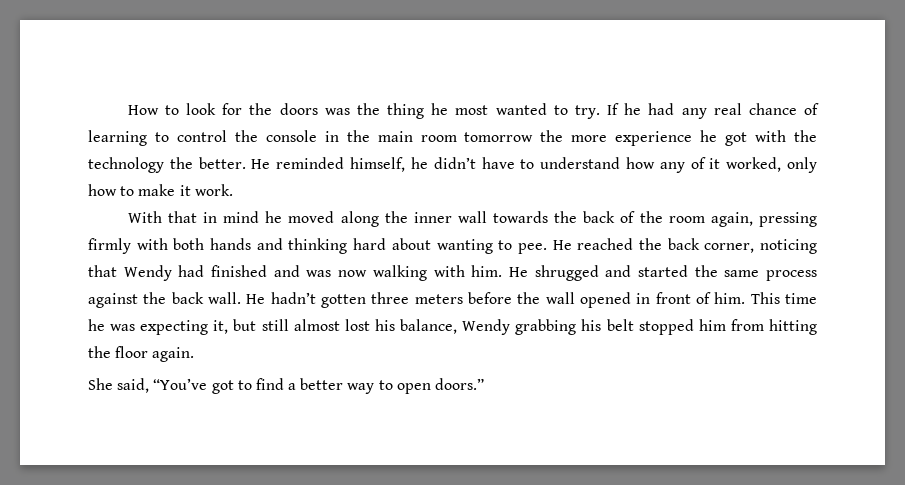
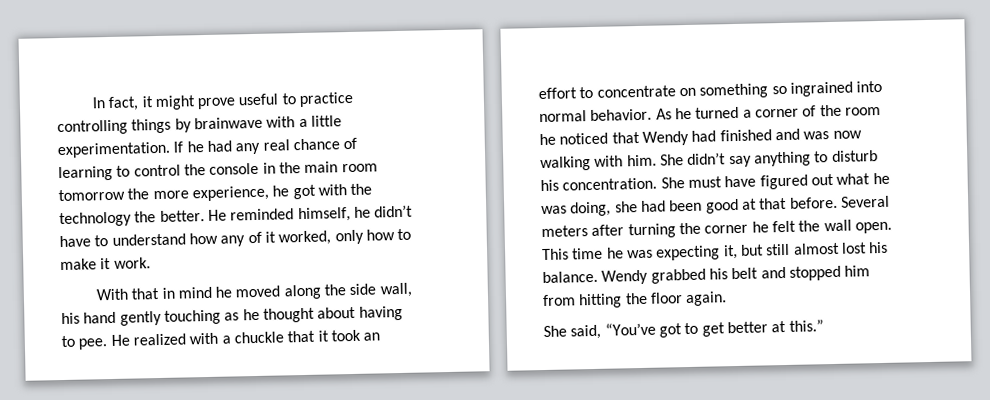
- How to look for the doors was the thing he most wanted to try.
+ In fact, it might prove useful to practice controlling things by brainwave with a little experimentation.
- If he had any real chance of learning to control the console in the main room tomorrow the more experience he got with the technology the better.
+ If he had any real chance of learning to control the console in the main room tomorrow the more experience, he got with the technology the better.
- With that in mind he moved along the inner wall towards the back of the room again, pressing firmly with both hands and thinking hard about wanting to pee. He reached the back corner, noticing that Wendy had finished and was now walking with him.
+ With that in mind he moved along the side wall, his hand gently touching as he thought about having to pee. He realized with a chuckle that it took an effort to concentrate on something so ingrained into normal behavior. As he turned a corner of the room he noticed that Wendy had finished and was now walking with him.
- He shrugged and started the same process against the back wall. He hadn’t gotten three meters before the wall opened in front of him.
+ She didn’t say anything to disturb his concentration. She must have figured out what he was doing, she had been good at that before. Several meters after turning the corner he felt the wall open.
- This time he was expecting it, but still almost lost his balance, Wendy grabbing his belt stopped him from hitting the floor again.
+ This time he was expecting it, but still almost lost his balance. Wendy grabbed his belt and stopped him from hitting the floor again.
- She said, “You’ve got to find a better way to open doors.”
+ She said, “You’ve got to get better at this.”

